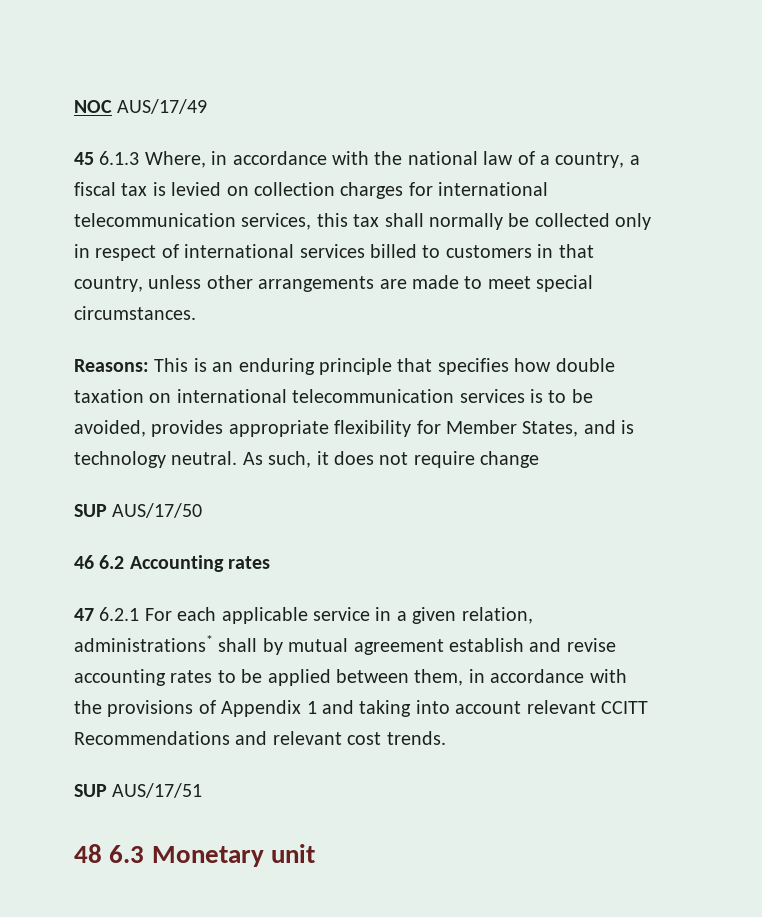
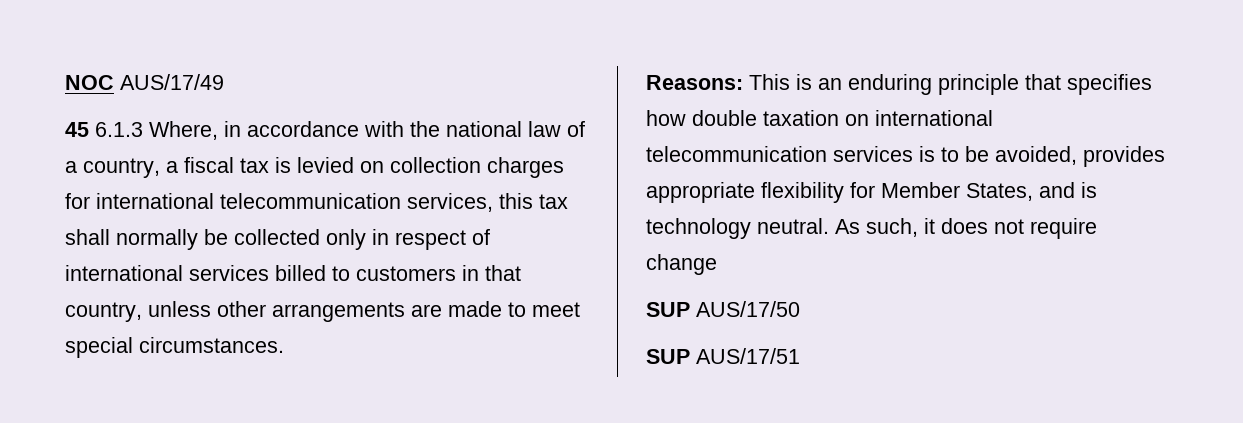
- 46 6.2 Accounting rates
- 47 6.2.1 For each applicable service in a given relation, administrations* shall by mutual agreement establish and revise accounting rates to be applied between them, in accordance with the provisions of Appendix 1 and taking into account relevant CCITT Recommendations and relevant cost trends.
  SUP AUS/17/51
- 48 6.3 Monetary unit

